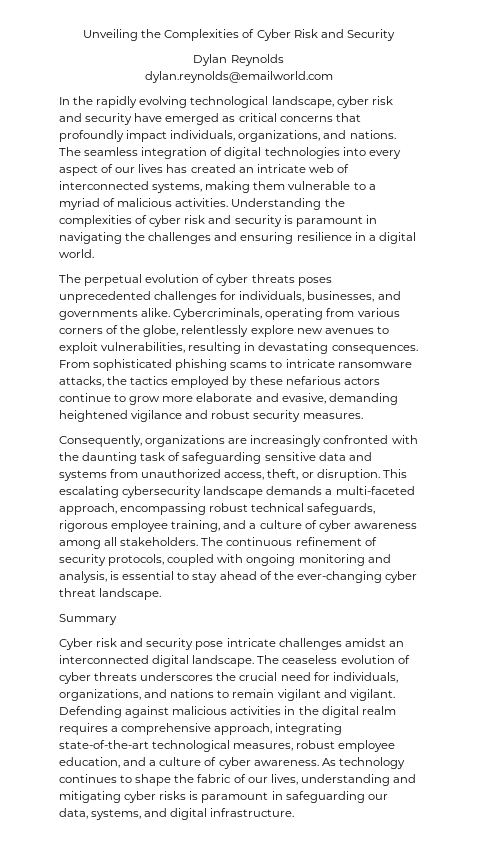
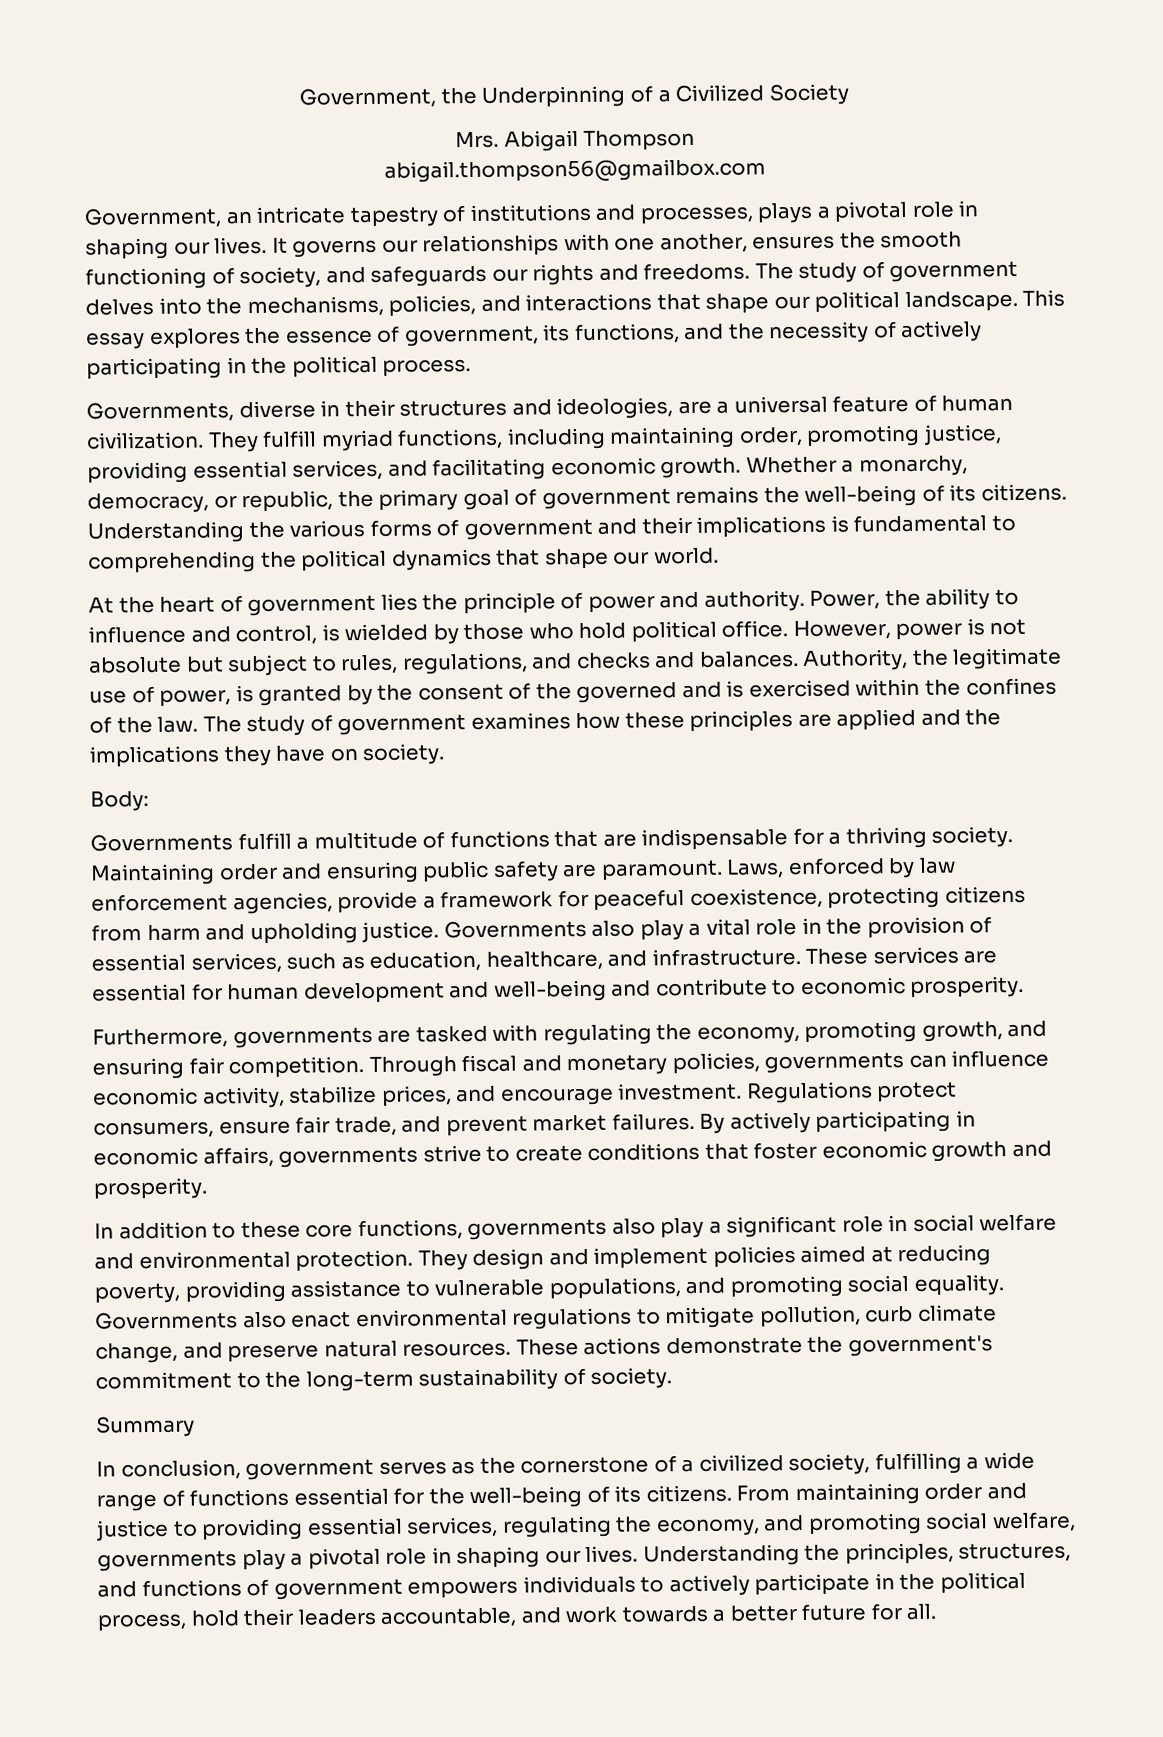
- Unveiling the Complexities of Cyber Risk and Security
- Dylan Reynolds
- dylan.reynolds@emailworld.com
- In the rapidly evolving technological landscape, cyber risk and security have emerged as critical concerns that profoundly impact individuals, organizations, and nations. The seamless integration of digital technologies into every aspect of our lives has created an intricate web of interconnected systems, making them vulnerable to a myriad of malicious activities. Understanding the complexities of cyber risk and security is paramount in navigating the challenges and ensuring resilience in a digital world.
- The perpetual evolution of cyber threats poses unprecedented challenges for individuals, businesses, and governments alike. Cybercriminals, operating from various corners of the globe, relentlessly explore new avenues to exploit vulnerabilities, resulting in devastating consequences. From sophisticated phishing scams to intricate ransomware attacks, the tactics employed by these nefarious actors continue to grow more elaborate and evasive, demanding heightened vigilance and robust security measures.
- Consequently, organizations are increasingly confronted with the daunting task of safeguarding sensitive data and systems from unauthorized access, theft, or disruption. This escalating cybersecurity landscape demands a multi-faceted approach, encompassing robust technical safeguards, rigorous employee training, and a culture of cyber awareness among all stakeholders. The continuous refinement of security protocols, coupled with ongoing monitoring and analysis, is essential to stay ahead of the ever-changing cyber threat landscape.
+ Government, the Underpinning of a Civilized Society
+ Mrs. Abigail Thompson
+ abigail.thompson56@gmailbox.com
+ Government, an intricate tapestry of institutions and processes, plays a pivotal role in shaping our lives. It governs our relationships with one another, ensures the smooth functioning of society, and safeguards our rights and freedoms. The study of government delves into the mechanisms, policies, and interactions that shape our political landscape. This essay explores the essence of government, its functions, and the necessity of actively participating in the political process.
+ Governments, diverse in their structures and ideologies, are a universal feature of human civilization. They fulfill myriad functions, including maintaining order, promoting justice, providing essential services, and facilitating economic growth. Whether a monarchy, democracy, or republic, the primary goal of government remains the well-being of its citizens. Understanding the various forms of government and their implications is fundamental to comprehending the political dynamics that shape our world.
+ At the heart of government lies the principle of power and authority. Power, the ability to influence and control, is wielded by those who hold political office. However, power is not absolute but subject to rules, regulations, and checks and balances. Authority, the legitimate use of power, is granted by the consent of the governed and is exercised within the confines of the law. The study of government examines how these principles are applied and the implications they have on society.
+ Body:
+ Governments fulfill a multitude of functions that are indispensable for a thriving society. Maintaining order and ensuring public safety are paramount. Laws, enforced by law enforcement agencies, provide a framework for peaceful coexistence, protecting citizens from harm and upholding justice. Governments also play a vital role in the provision of essential services, such as education, healthcare, and infrastructure. These services are essential for human development and well-being and contribute to economic prosperity.
+ Furthermore, governments are tasked with regulating the economy, promoting growth, and ensuring fair competition. Through fiscal and monetary policies, governments can influence economic activity, stabilize prices, and encourage investment. Regulations protect consumers, ensure fair trade, and prevent market failures. By actively participating in economic affairs, governments strive to create conditions that foster economic growth and prosperity.
+ In addition to these core functions, governments also play a significant role in social welfare and environmental protection. They design and implement policies aimed at reducing poverty, providing assistance to vulnerable populations, and promoting social equality. Governments also enact environmental regulations to mitigate pollution, curb climate change, and preserve natural resources. These actions demonstrate the government's commitment to the long-term sustainability of society.
  Summary
- Cyber risk and security pose intricate challenges amidst an interconnected digital landscape. The ceaseless evolution of cyber threats underscores the crucial need for individuals, organizations, and nations to remain vigilant and vigilant. Defending against malicious activities in the digital realm requires a comprehensive approach, integrating state-of-the-art technological measures, robust employee education, and a culture of cyber awareness. As technology continues to shape the fabric of our lives, understanding and mitigating cyber risks is paramount in safeguarding our data, systems, and digital infrastructure.
+ In conclusion, government serves as the cornerstone of a civilized society, fulfilling a wide range of functions essential for the well-being of its citizens. From maintaining order and justice to providing essential services, regulating the economy, and promoting social welfare, governments play a pivotal role in shaping our lives. Understanding the principles, structures, and functions of government empowers individuals to actively participate in the political process, hold their leaders accountable, and work towards a better future for all.

